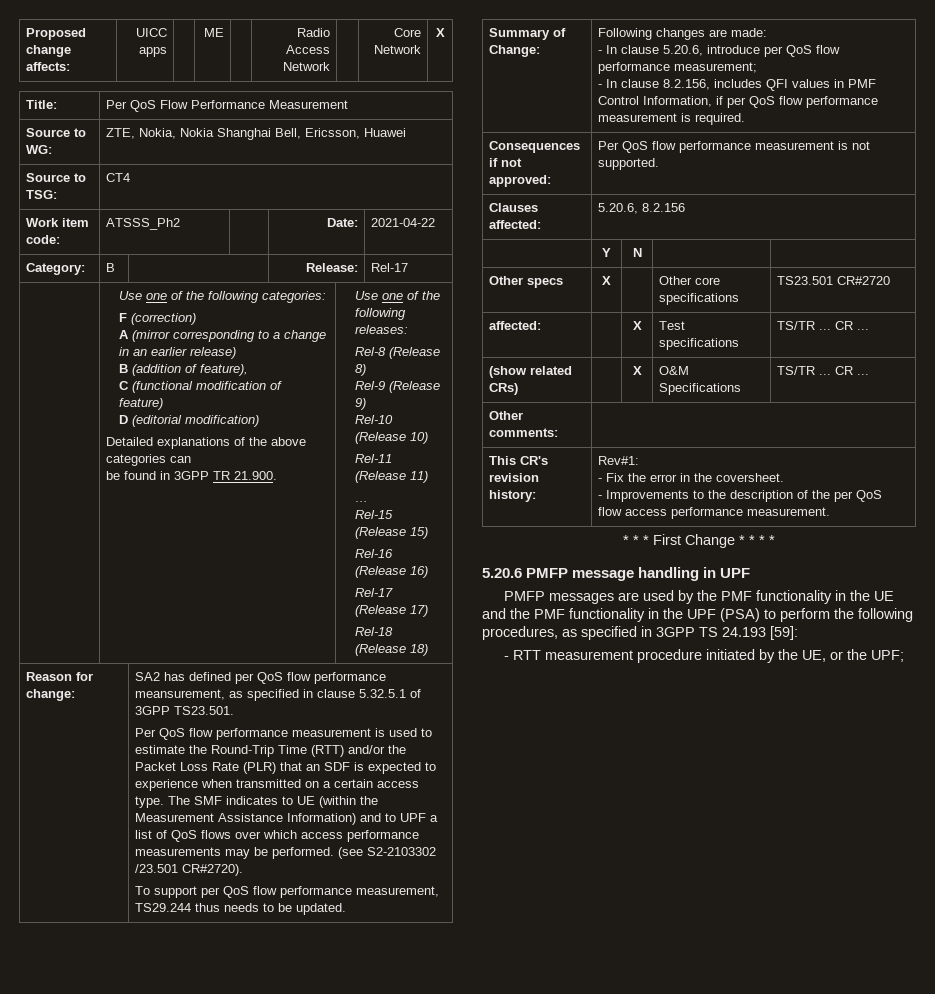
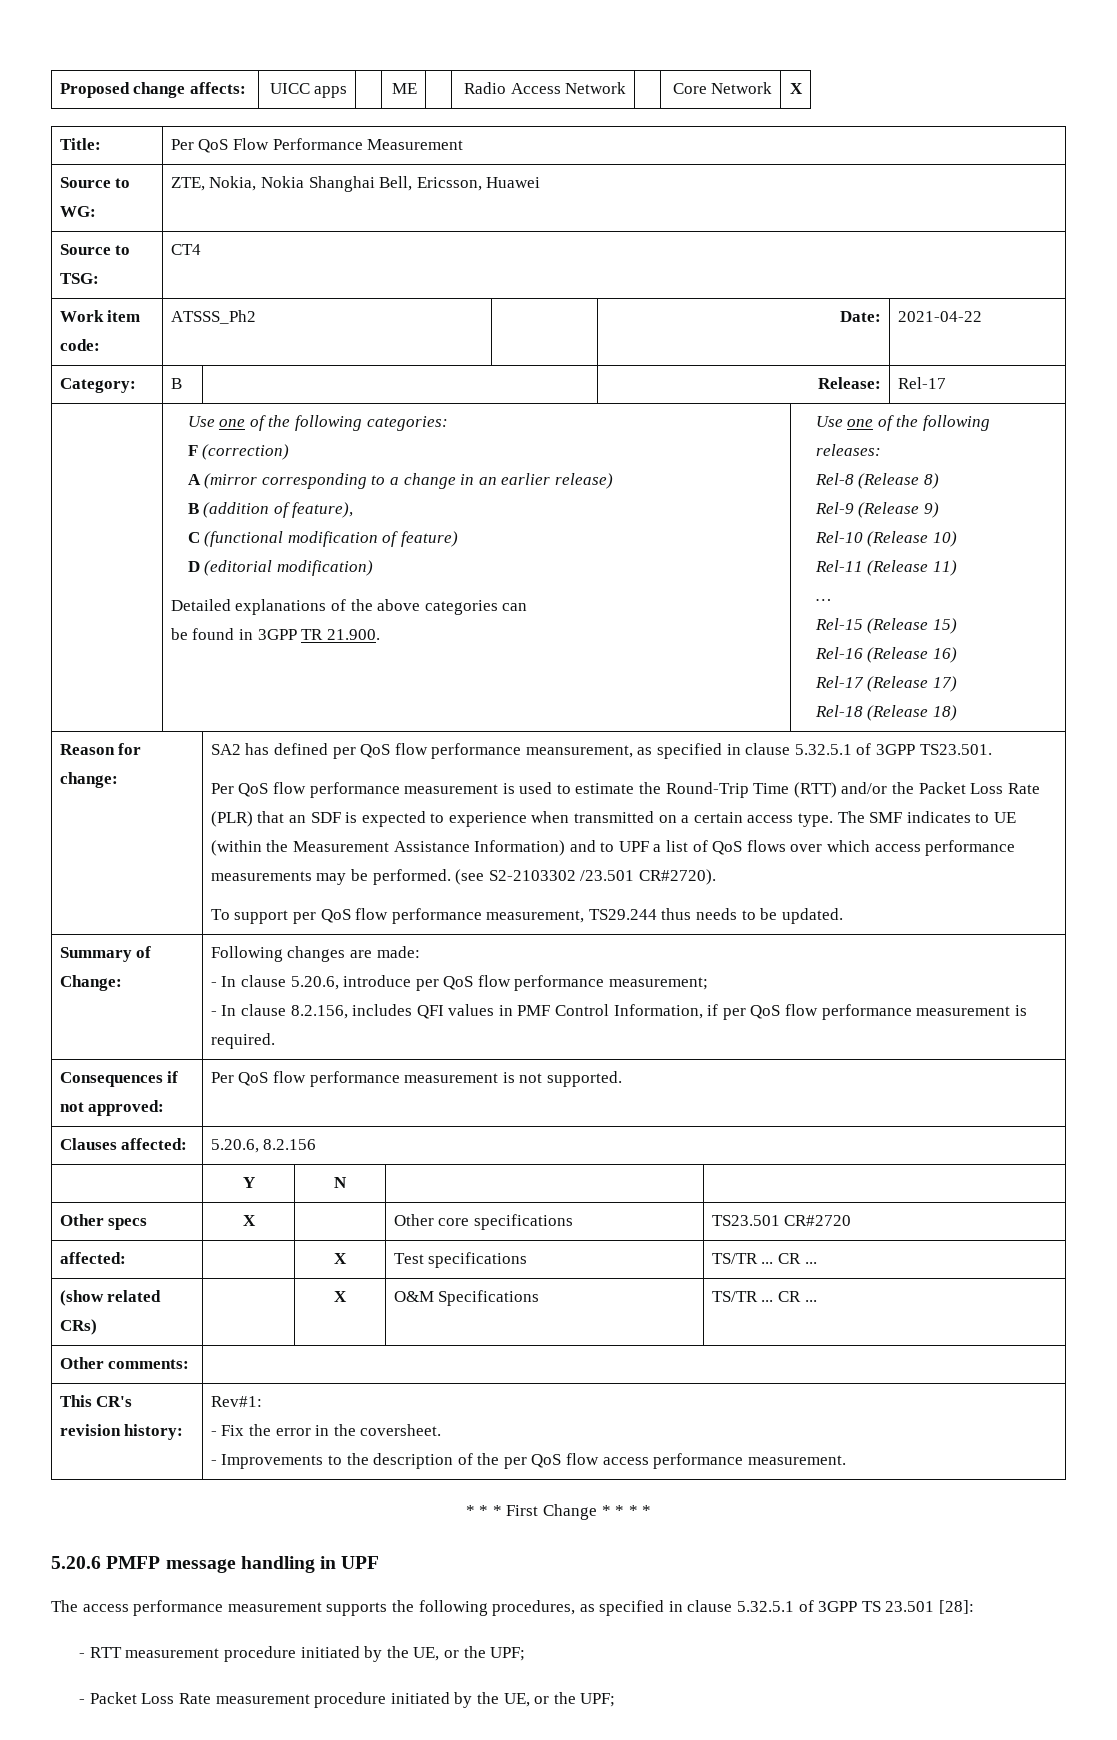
- PMFP messages are used by the PMF functionality in the UE and the PMF functionality in the UPF (PSA) to perform the following procedures, as specified in 3GPP TS 24.193 [59]:
+ The access performance measurement supports the following procedures, as specified in clause 5.32.5.1 of 3GPP TS 23.501 [28]:
+ - Packet Loss Rate measurement procedure initiated by the UE, or the UPF;

